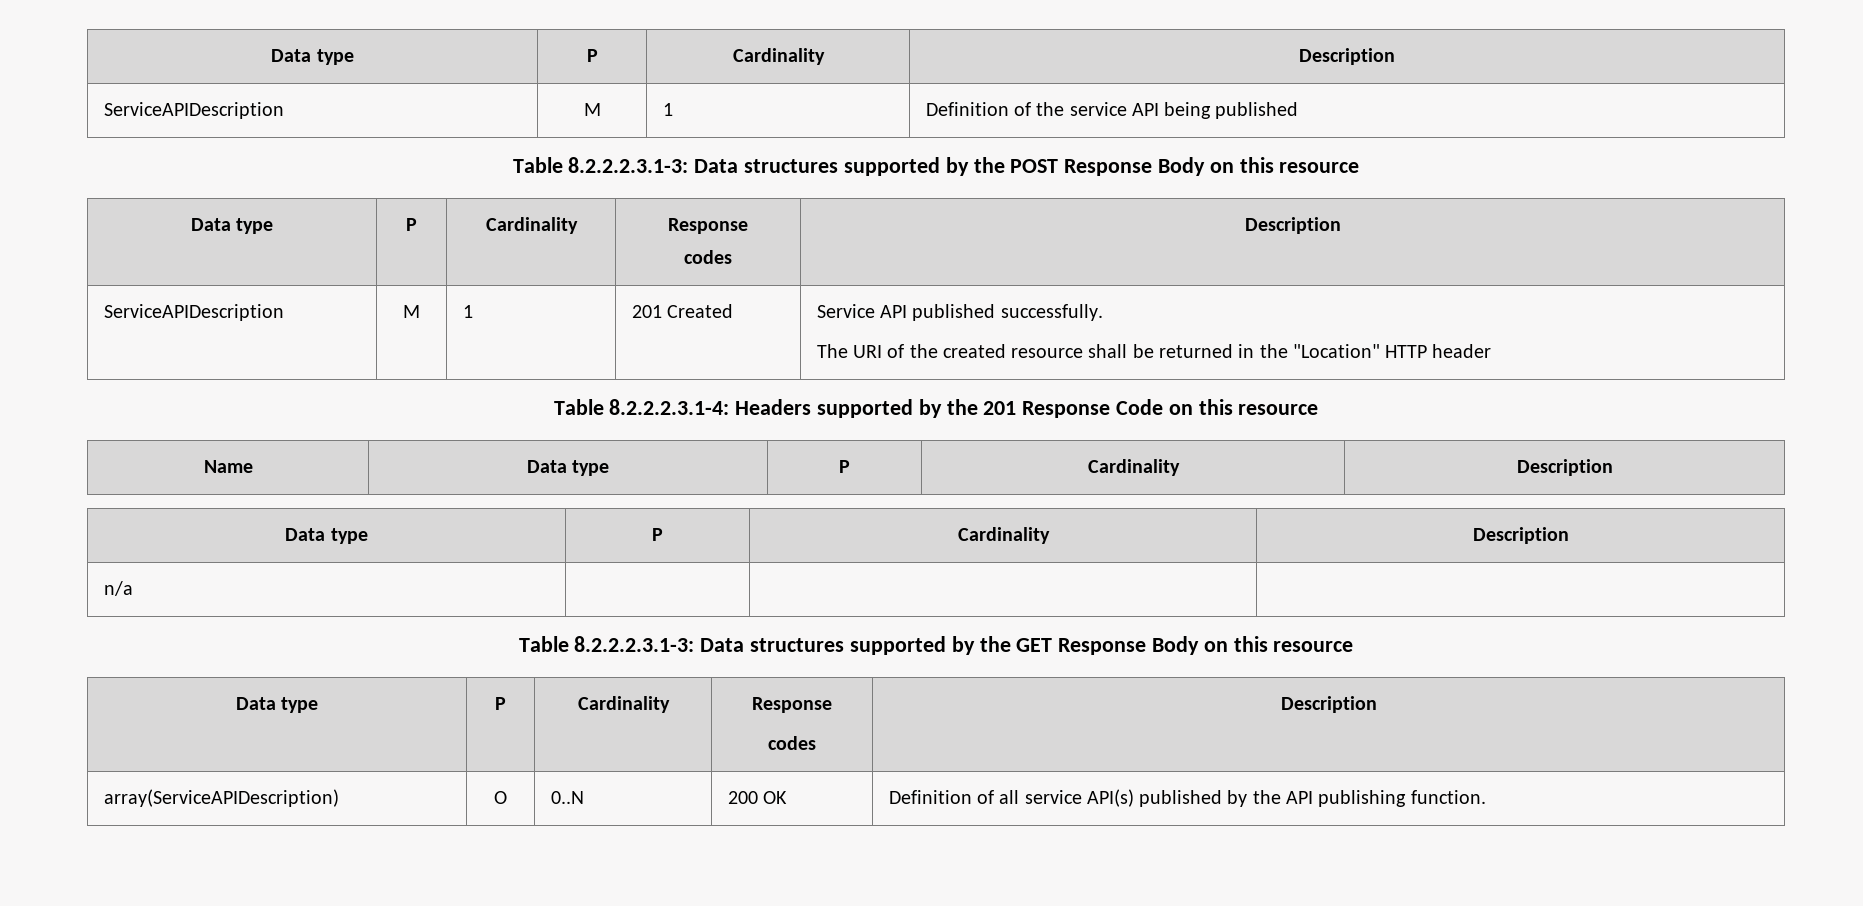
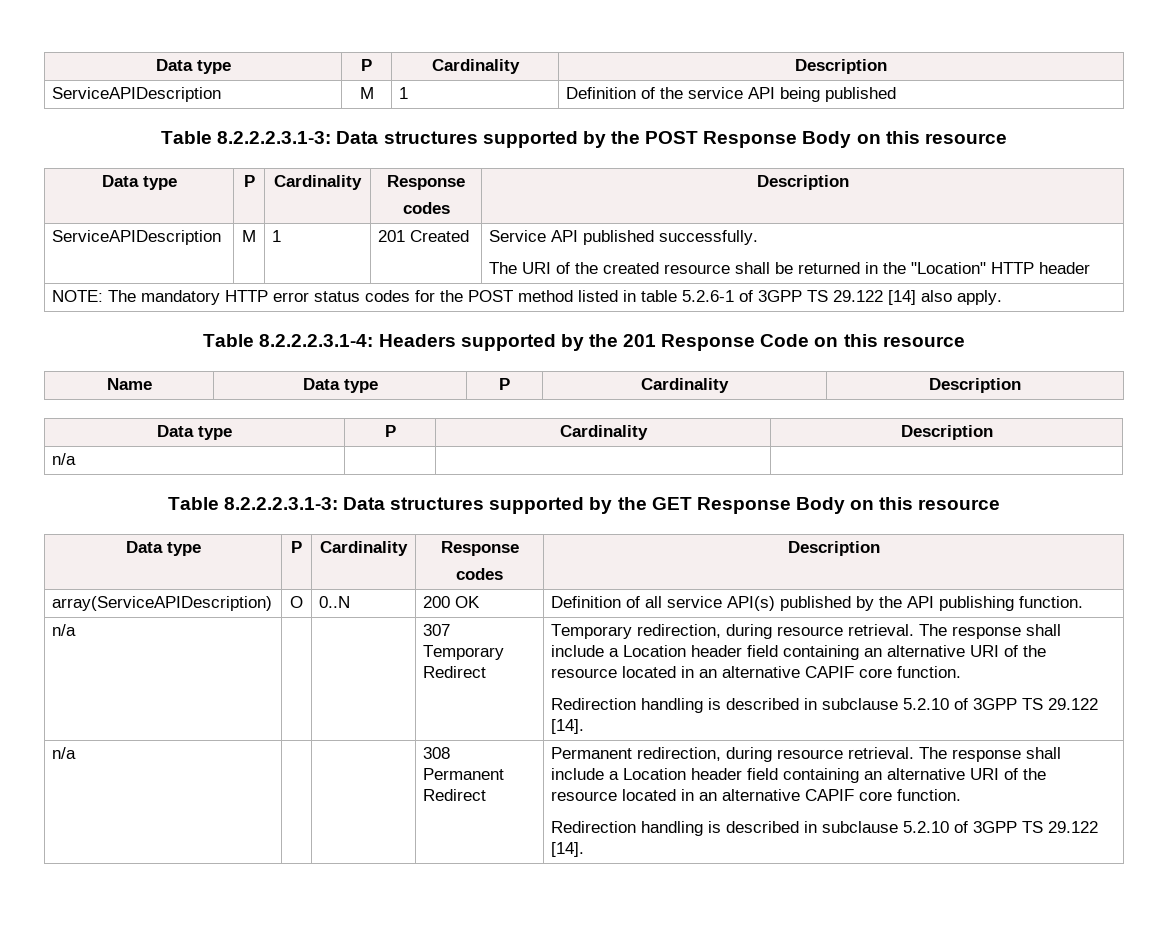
+ NOTE: The mandatory HTTP error status codes for the POST method listed in table 5.2.6-1 of 3GPP TS 29.122 [14] also apply.
+ n/a | | | 307 Temporary Redirect | Temporary redirection, during resource retrieval. The response shall include a Location header field containing an alternative URI of the resource located in an alternative CAPIF core function.
+ Redirection handling is described in subclause 5.2.10 of 3GPP TS 29.122 [14].
+ n/a | | | 308 Permanent Redirect | Permanent redirection, during resource retrieval. The response shall include a Location header field containing an alternative URI of the resource located in an alternative CAPIF core function.
+ Redirection handling is described in subclause 5.2.10 of 3GPP TS 29.122 [14].

